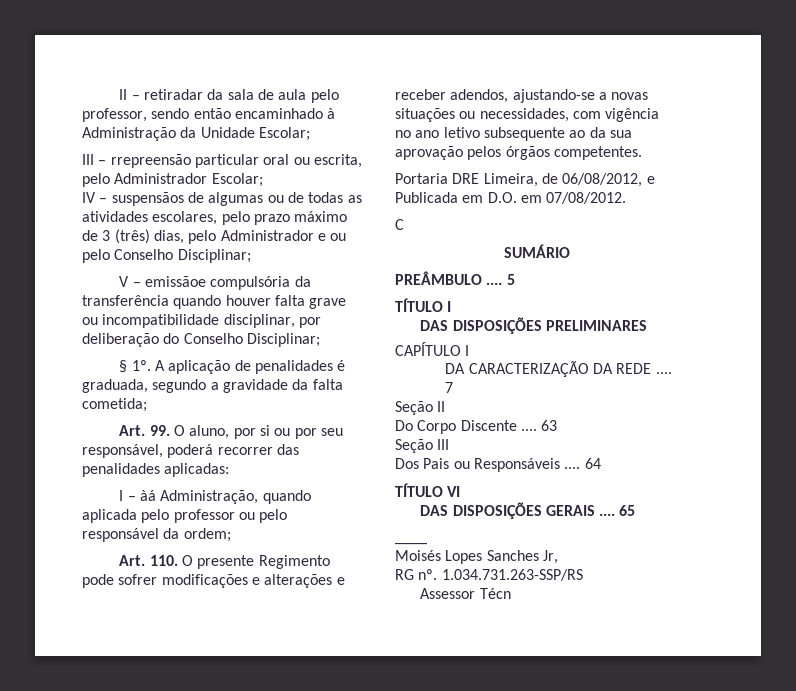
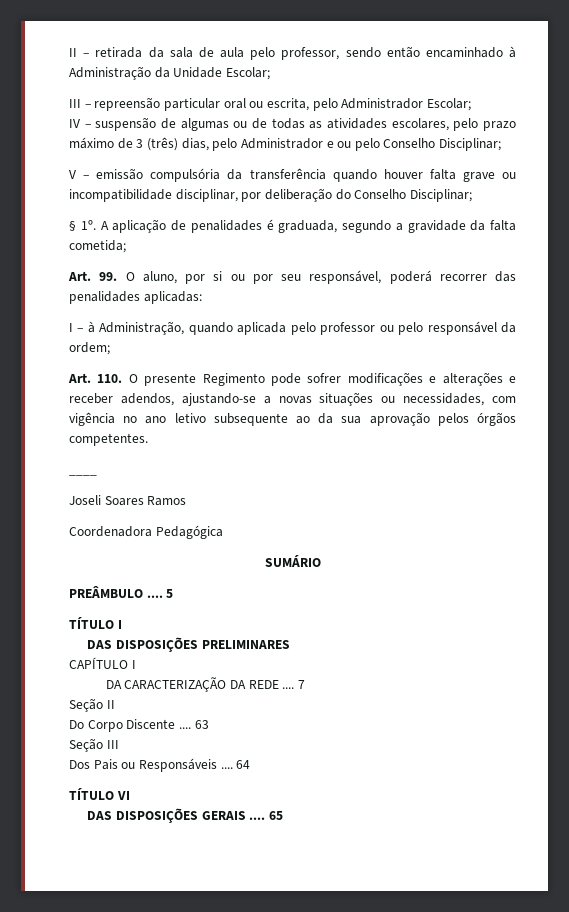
- II – retiradar da sala de aula pelo professor, sendo então encaminhado à Administração da Unidade Escolar;
+ II – retirada da sala de aula pelo professor, sendo então encaminhado à Administração da Unidade Escolar;
- III – rrepreensão particular oral ou escrita, pelo Administrador Escolar;
+ III – repreensão particular oral ou escrita, pelo Administrador Escolar;
- IV – suspensãos de algumas ou de todas as atividades escolares, pelo prazo máximo de 3 (três) dias, pelo Administrador e ou pelo Conselho Disciplinar;
+ IV – suspensão de algumas ou de todas as atividades escolares, pelo prazo máximo de 3 (três) dias, pelo Administrador e ou pelo Conselho Disciplinar;
- V – emissãoe compulsória da transferência quando houver falta grave ou incompatibilidade disciplinar, por deliberação do Conselho Disciplinar;
+ V – emissão compulsória da transferência quando houver falta grave ou incompatibilidade disciplinar, por deliberação do Conselho Disciplinar;
- I – àá Administração, quando aplicada pelo professor ou pelo responsável da ordem;
+ I – à Administração, quando aplicada pelo professor ou pelo responsável da ordem;
- Portaria DRE Limeira, de 06/08/2012, e Publicada em D.O. em 07/08/2012.
- C
+ ____
+ Joseli Soares Ramos
+ Coordenadora Pedagógica
- ____
- Moisés Lopes Sanches Jr,
- RG nº. 1.034.731.263-SSP/RS
- Assessor Técn

